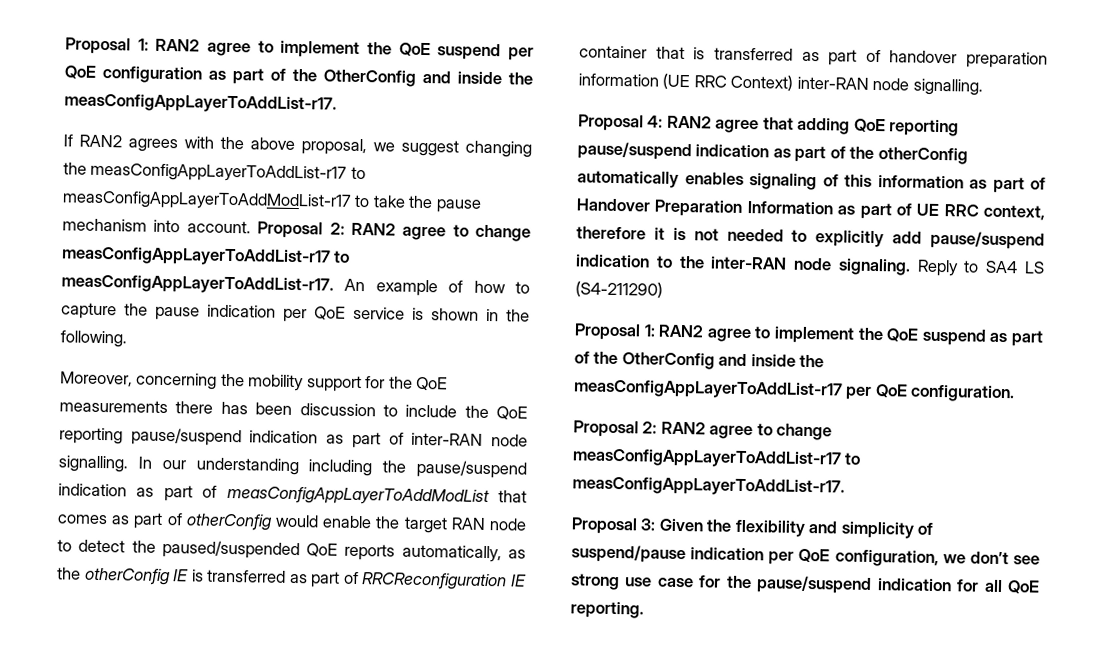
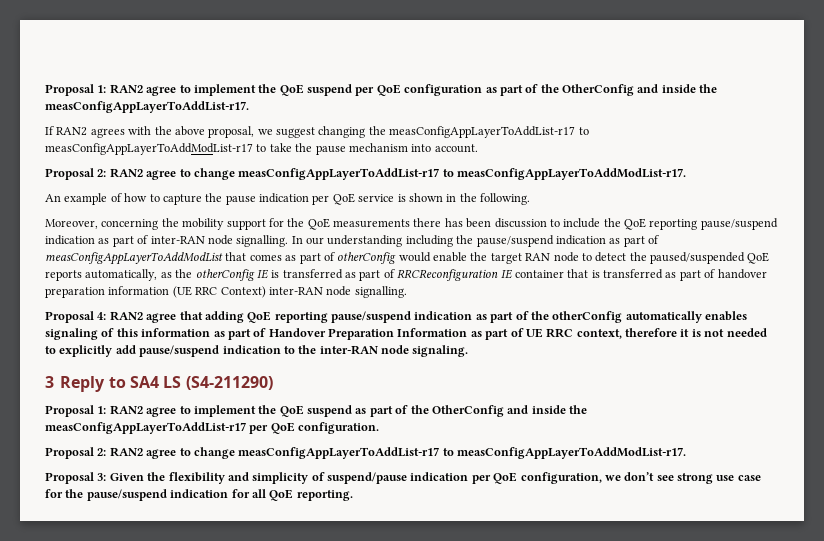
- If RAN2 agrees with the above proposal, we suggest changing the measConfigAppLayerToAddList-r17 to measConfigAppLayerToAddModList-r17 to take the pause mechanism into account. Proposal 2: RAN2 agree to change measConfigAppLayerToAddList-r17 to measConfigAppLayerToAddList-r17. An example of how to capture the pause indication per QoE service is shown in the following.
+ If RAN2 agrees with the above proposal, we suggest changing the measConfigAppLayerToAddList-r17 to measConfigAppLayerToAddModList-r17 to take the pause mechanism into account.
+ Proposal 2: RAN2 agree to change measConfigAppLayerToAddList-r17 to measConfigAppLayerToAddModList-r17.
+ An example of how to capture the pause indication per QoE service is shown in the following.
- Proposal 4: RAN2 agree that adding QoE reporting pause/suspend indication as part of the otherConfig automatically enables signaling of this information as part of Handover Preparation Information as part of UE RRC context, therefore it is not needed to explicitly add pause/suspend indication to the inter-RAN node signaling. Reply to SA4 LS (S4-211290)
+ Proposal 4: RAN2 agree that adding QoE reporting pause/suspend indication as part of the otherConfig automatically enables signaling of this information as part of Handover Preparation Information as part of UE RRC context, therefore it is not needed to explicitly add pause/suspend indication to the inter-RAN node signaling.
+ 3 Reply to SA4 LS (S4-211290)
  Proposal 1: RAN2 agree to implement the QoE suspend as part of the OtherConfig and inside the measConfigAppLayerToAddList-r17 per QoE configuration.
- Proposal 2: RAN2 agree to change measConfigAppLayerToAddList-r17 to measConfigAppLayerToAddList-r17.
+ Proposal 2: RAN2 agree to change measConfigAppLayerToAddList-r17 to measConfigAppLayerToAddModList-r17.

